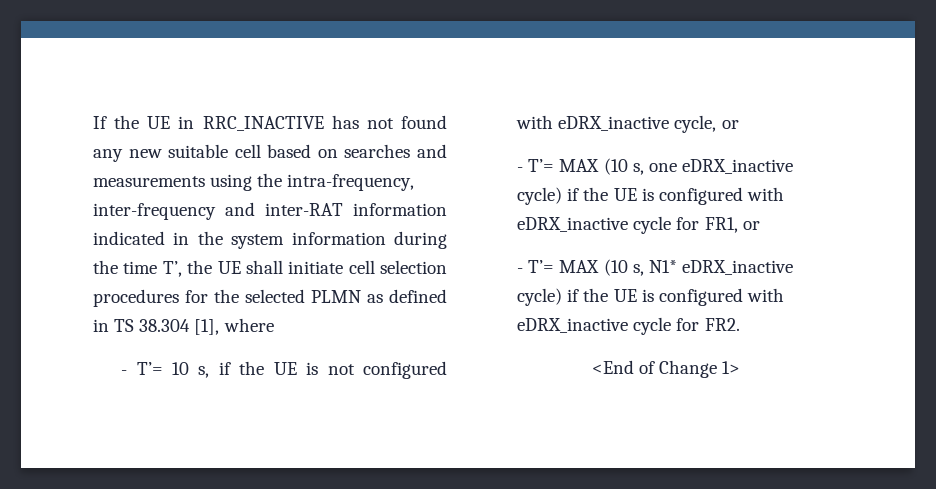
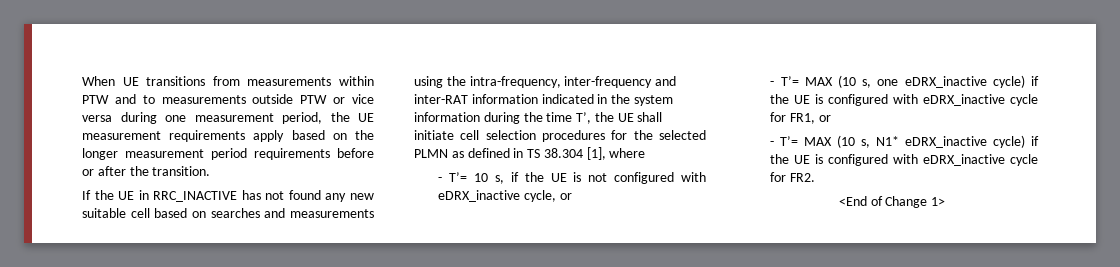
+ When UE transitions from measurements within PTW and to measurements outside PTW or vice versa during one measurement period, the UE measurement requirements apply based on the longer measurement period requirements before or after the transition.

